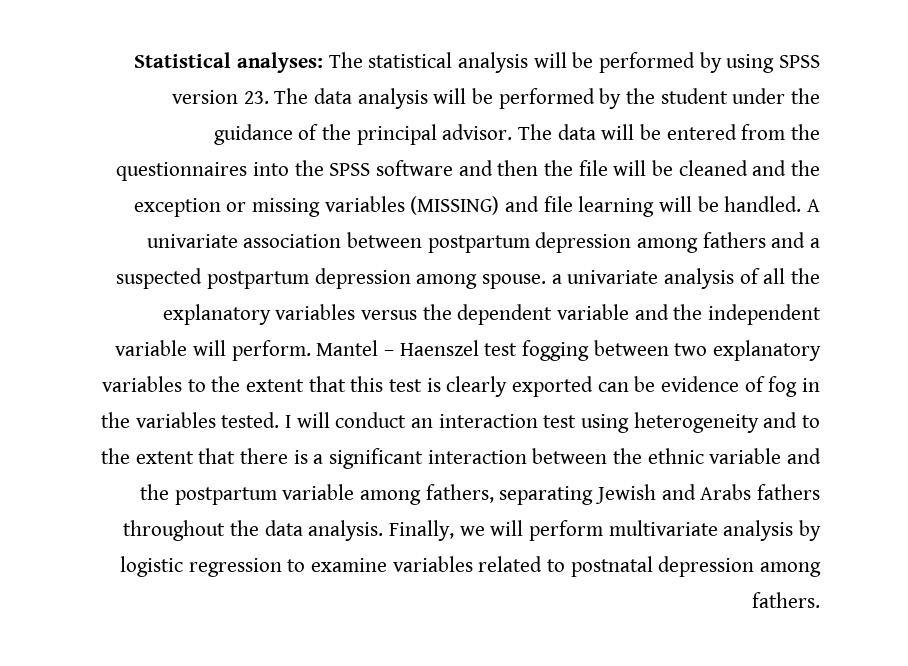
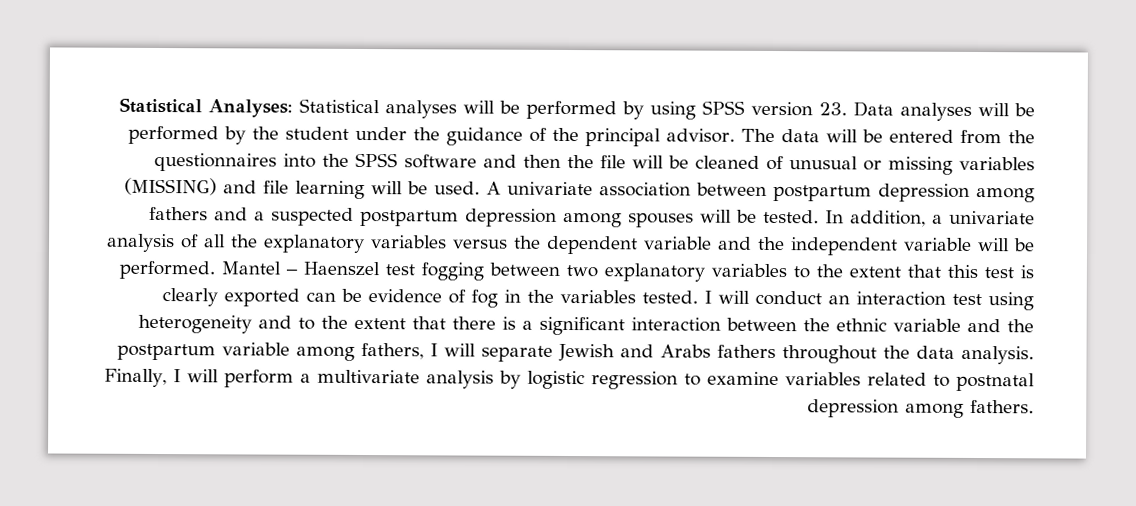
- Statistical analyses: The statistical analysis will be performed by using SPSS version 23. The data analysis will be performed by the student under the guidance of the principal advisor.
+ Statistical Analyses: Statistical analyses will be performed by using SPSS version 23. Data analyses will be performed by the student under the guidance of the principal advisor.
- The data will be entered from the questionnaires into the SPSS software and then the file will be cleaned and the exception or missing variables (MISSING) and file learning will be handled.
+ The data will be entered from the questionnaires into the SPSS software and then the file will be cleaned of unusual or missing variables (MISSING) and file learning will be used.
- A univariate association between postpartum depression among fathers and a suspected postpartum depression among spouse. a univariate analysis of all the explanatory variables versus the dependent variable and the independent variable will perform.
+ A univariate association between postpartum depression among fathers and a suspected postpartum depression among spouses will be tested. In addition, a univariate analysis of all the explanatory variables versus the dependent variable and the independent variable will be performed.
- I will conduct an interaction test using heterogeneity and to the extent that there is a significant interaction between the ethnic variable and the postpartum variable among fathers, separating Jewish and Arabs fathers throughout the data analysis.
+ I will conduct an interaction test using heterogeneity and to the extent that there is a significant interaction between the ethnic variable and the postpartum variable among fathers, I will separate Jewish and Arabs fathers throughout the data analysis.
- Finally, we will perform multivariate analysis by logistic regression to examine variables related to postnatal depression among fathers.
+ Finally, I will perform a multivariate analysis by logistic regression to examine variables related to postnatal depression among fathers.

